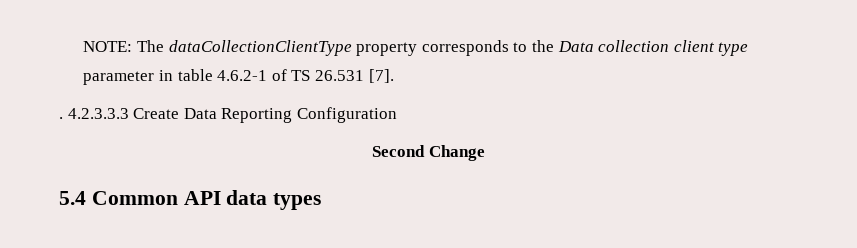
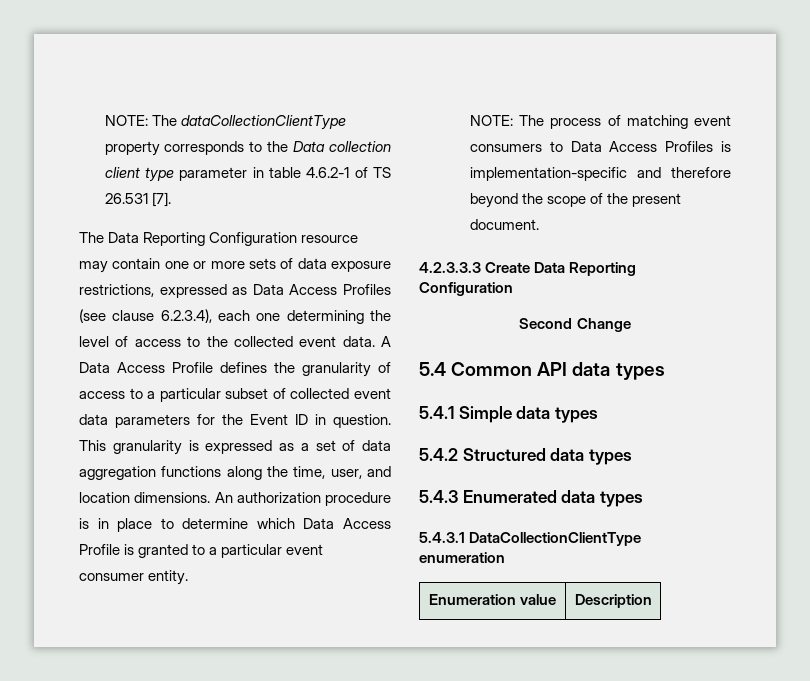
- . 4.2.3.3.3 Create Data Reporting Configuration
+ The Data Reporting Configuration resource may contain one or more sets of data exposure restrictions, expressed as Data Access Profiles (see clause 6.2.3.4), each one determining the level of access to the collected event data. A Data Access Profile defines the granularity of access to a particular subset of collected event data parameters for the Event ID in question. This granularity is expressed as a set of data aggregation functions along the time, user, and location dimensions. An authorization procedure is in place to determine which Data Access Profile is granted to a particular event consumer entity.
+ NOTE: The process of matching event consumers to Data Access Profiles is implementation-specific and therefore beyond the scope of the present document.
+ 4.2.3.3.3 Create Data Reporting Configuration
+ 5.4.1 Simple data types
+ 5.4.2 Structured data types
+ 5.4.3 Enumerated data types
+ 5.4.3.1 DataCollectionClientType enumeration
+ Enumeration value | Description

